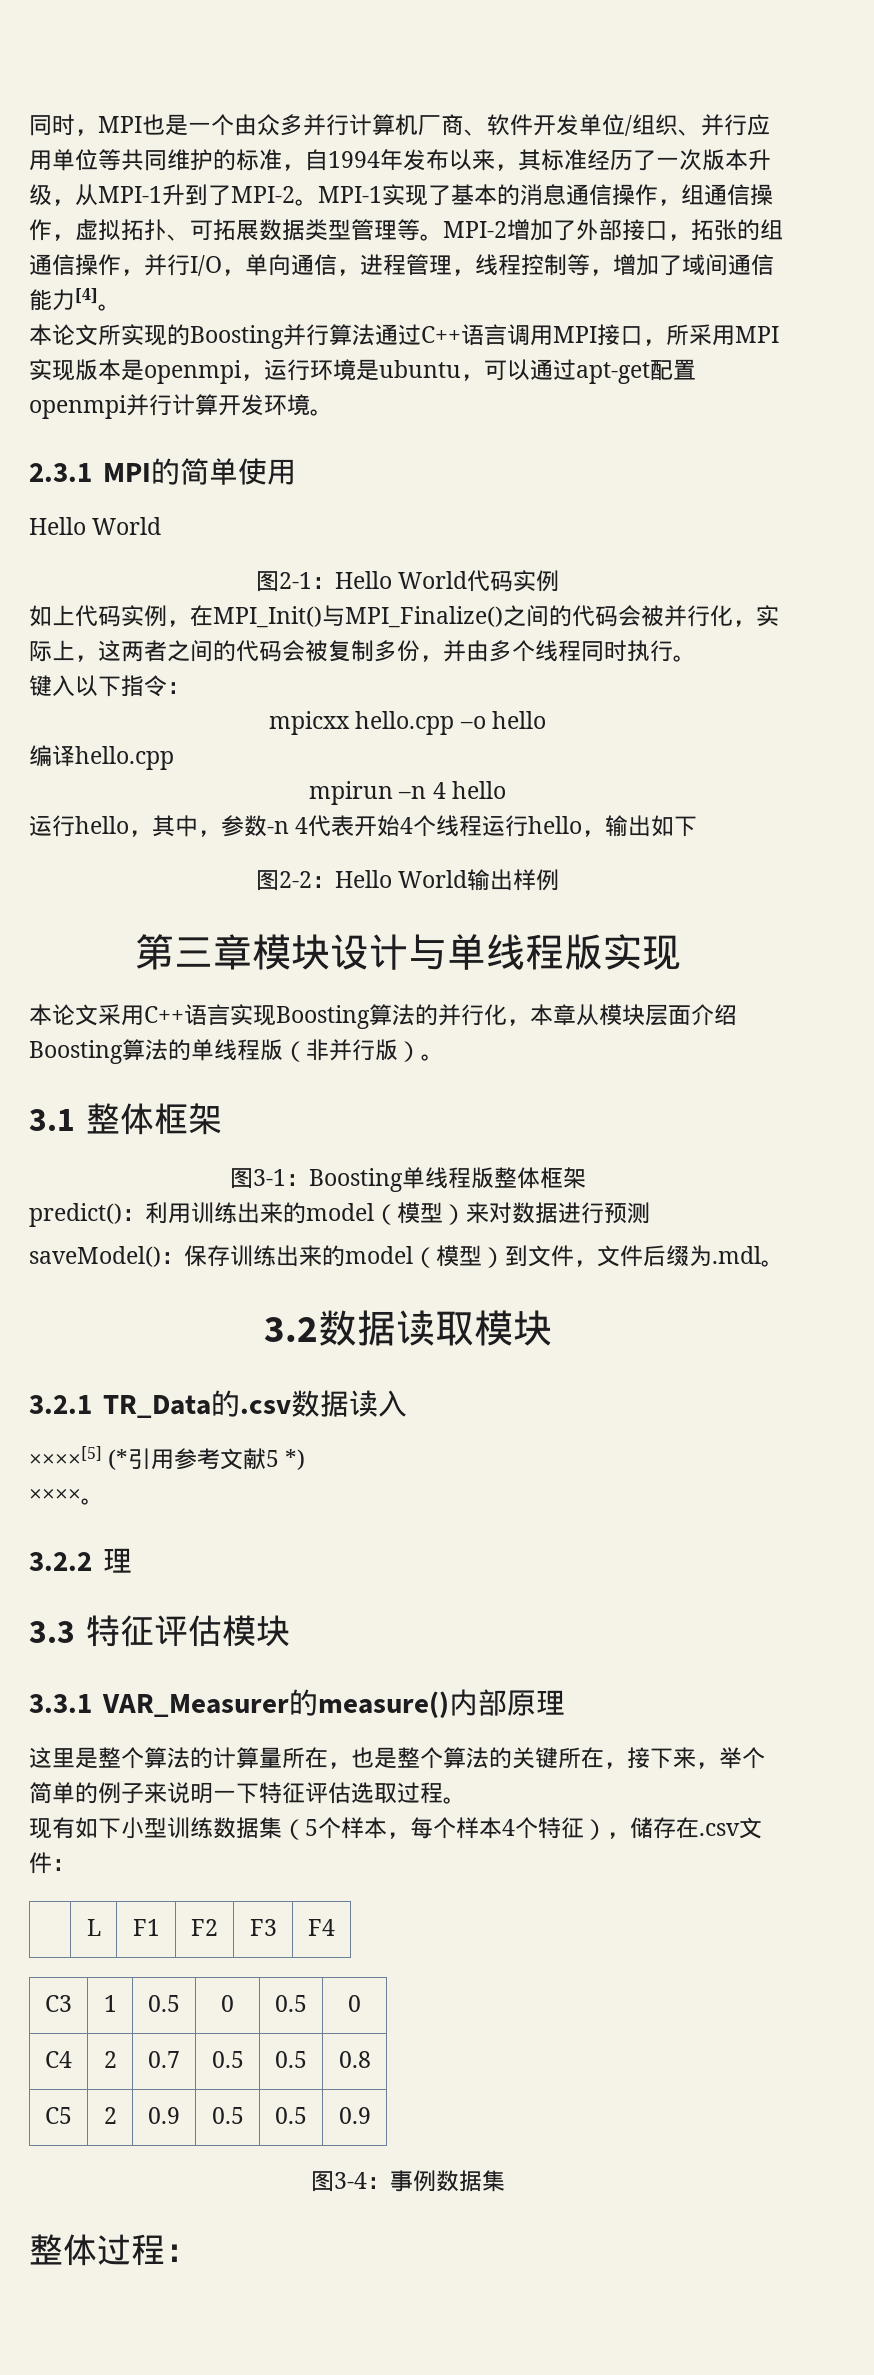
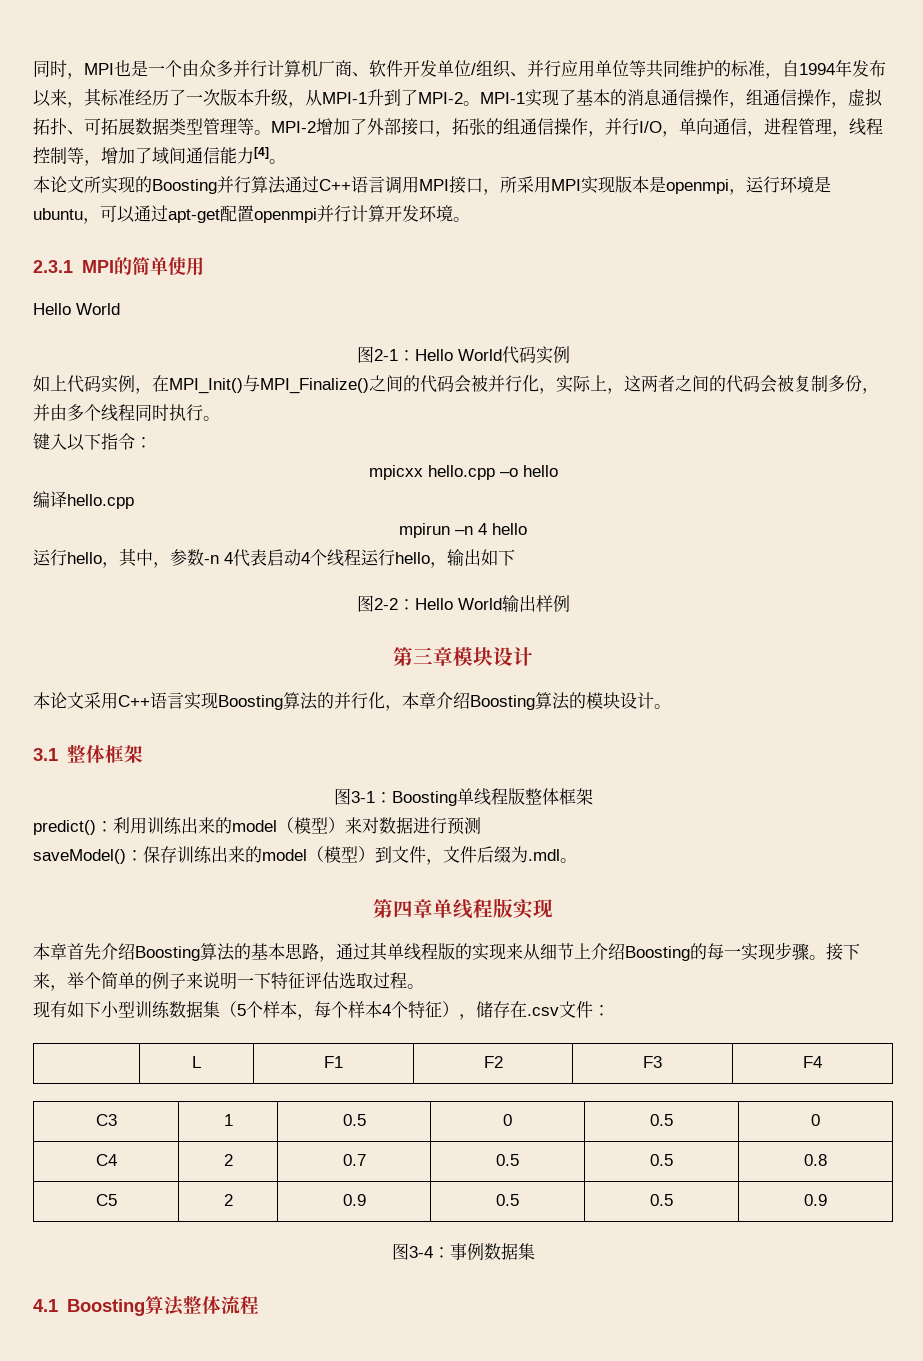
- 运行hello，其中，参数-n 4代表开始4个线程运行hello，输出如下
+ 运行hello，其中，参数-n 4代表启动4个线程运行hello，输出如下
- 第三章模块设计与单线程版实现
+ 第三章模块设计
- 本论文采用C++语言实现Boosting算法的并行化，本章从模块层面介绍Boosting算法的单线程版（非并行版）。
+ 本论文采用C++语言实现Boosting算法的并行化，本章介绍Boosting算法的模块设计。
- 3.2数据读取模块
- 3.2.1 TR_Data的.csv数据读入
- ××××[5] (*引用参考文献5 *)
- ××××。
- 3.2.2理
- 3.3特征评估模块
- 3.3.1 VAR_Measurer的measure()内部原理
- 这里是整个算法的计算量所在，也是整个算法的关键所在，接下来，举个简单的例子来说明一下特征评估选取过程。
+ 第四章单线程版实现
+ 本章首先介绍Boosting算法的基本思路，通过其单线程版的实现来从细节上介绍Boosting的每一实现步骤。接下来，举个简单的例子来说明一下特征评估选取过程。
- 整体过程：
+ 4.1 Boosting算法整体流程

